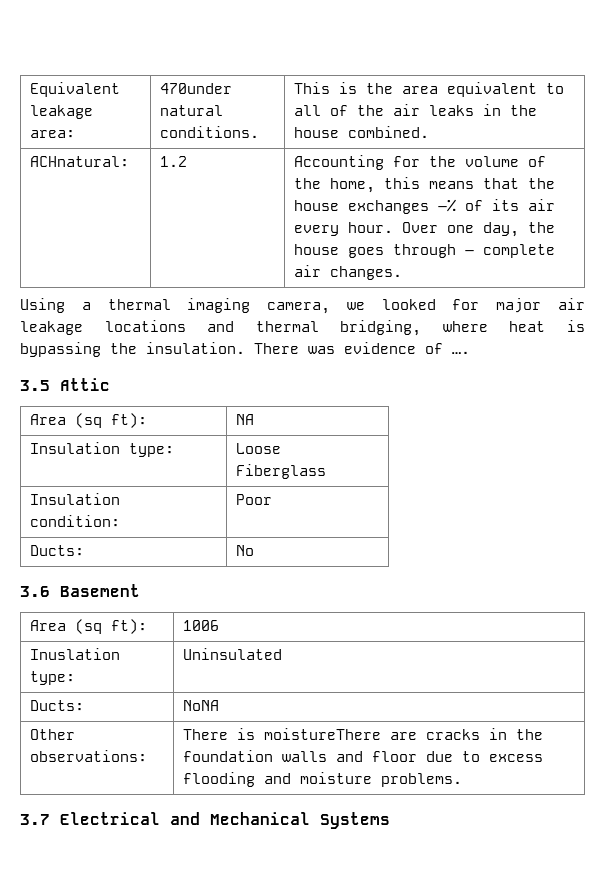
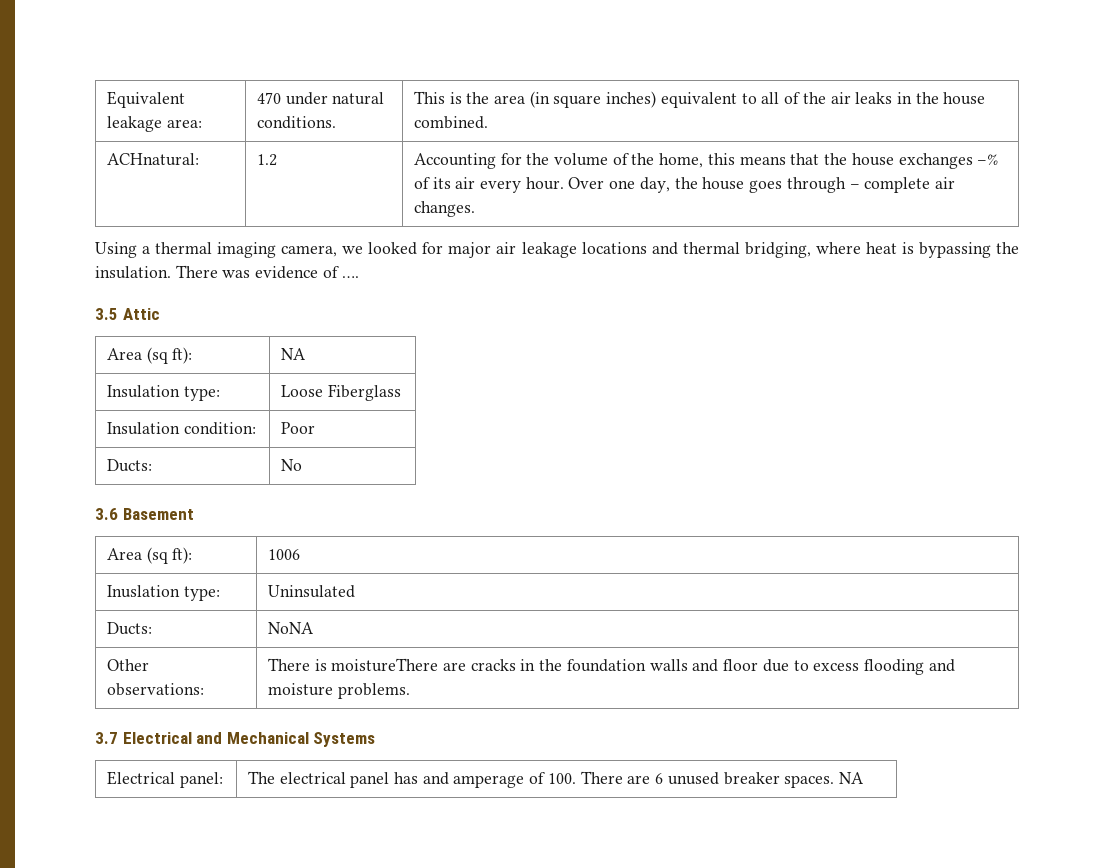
- Equivalent leakage area: | 470under natural conditions. | This is the area equivalent to all of the air leaks in the house combined.
+ Equivalent leakage area: | 470 under natural conditions. | This is the area (in square inches) equivalent to all of the air leaks in the house combined.
+ Electrical panel: | The electrical panel has and amperage of 100. There are 6 unused breaker spaces. NA

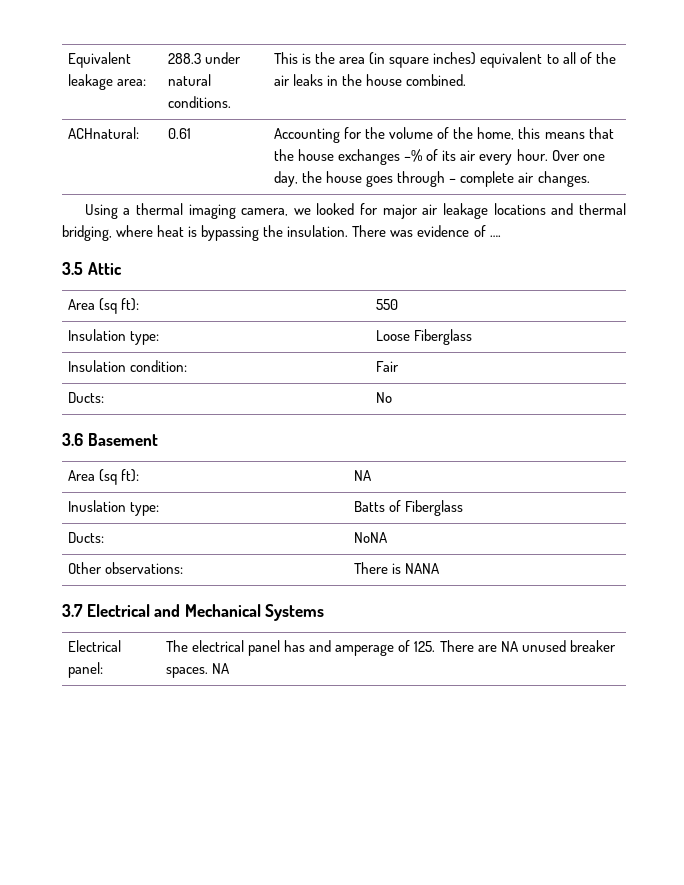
- Equivalent leakage area: | 470 under natural conditions. | This is the area (in square inches) equivalent to all of the air leaks in the house combined.
+ Equivalent leakage area: | 288.3 under natural conditions. | This is the area (in square inches) equivalent to all of the air leaks in the house combined.
- ACHnatural: | 1.2 | Accounting for the volume of the home, this means that the house exchanges –% of its air every hour. Over one day, the house goes through – complete air changes.
+ ACHnatural: | 0.61 | Accounting for the volume of the home, this means that the house exchanges –% of its air every hour. Over one day, the house goes through – complete air changes.
- Area (sq ft): | NA
+ Area (sq ft): | 550
- Insulation condition: | Poor
+ Insulation condition: | Fair
- Area (sq ft): | 1006
+ Area (sq ft): | NA
- Inuslation type: | Uninsulated
+ Inuslation type: | Batts of Fiberglass
- Other observations: | There is moistureThere are cracks in the foundation walls and floor due to excess flooding and moisture problems.
+ Other observations: | There is NANA
- Electrical panel: | The electrical panel has and amperage of 100. There are 6 unused breaker spaces. NA
+ Electrical panel: | The electrical panel has and amperage of 125. There are NA unused breaker spaces. NA

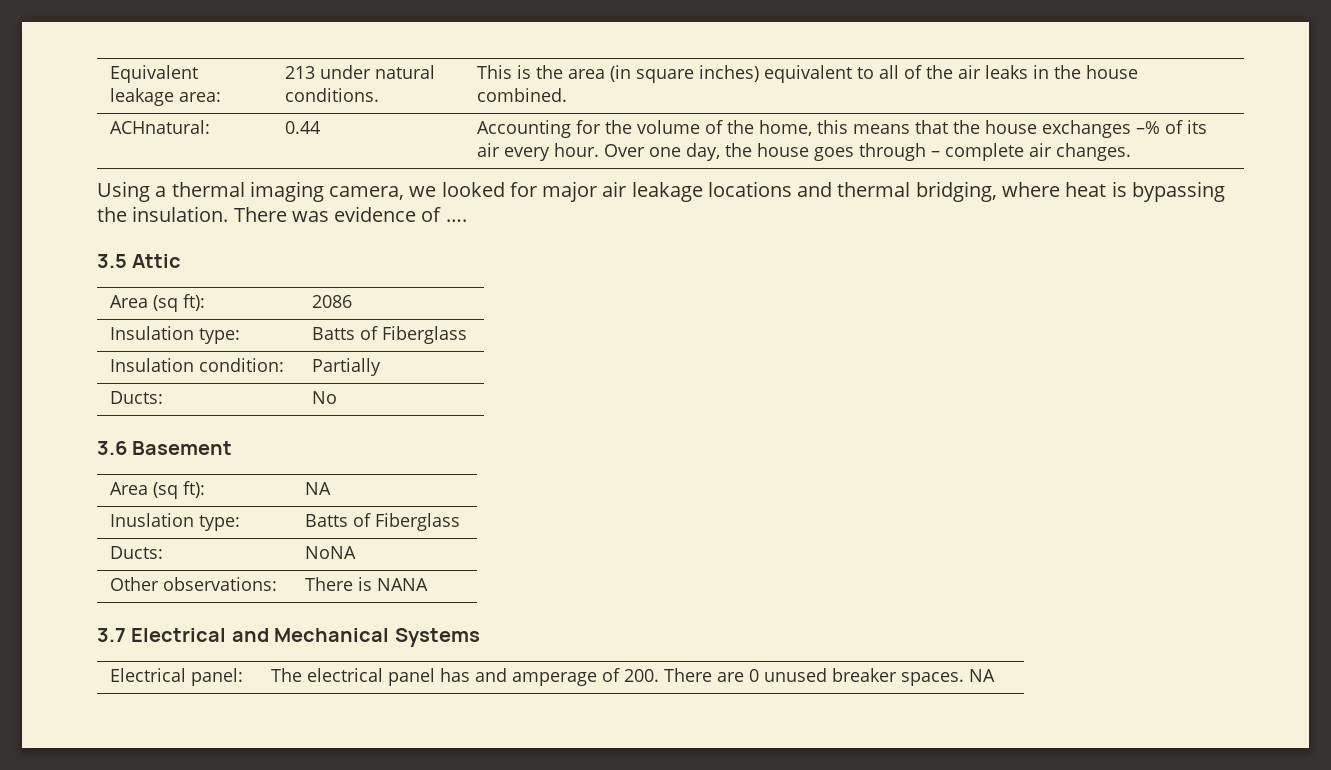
- Equivalent leakage area: | 288.3 under natural conditions. | This is the area (in square inches) equivalent to all of the air leaks in the house combined.
+ Equivalent leakage area: | 213 under natural conditions. | This is the area (in square inches) equivalent to all of the air leaks in the house combined.
- ACHnatural: | 0.61 | Accounting for the volume of the home, this means that the house exchanges –% of its air every hour. Over one day, the house goes through – complete air changes.
+ ACHnatural: | 0.44 | Accounting for the volume of the home, this means that the house exchanges –% of its air every hour. Over one day, the house goes through – complete air changes.
- Area (sq ft): | 550
+ Area (sq ft): | 2086
- Insulation type: | Loose Fiberglass
+ Insulation type: | Batts of Fiberglass
- Insulation condition: | Fair
+ Insulation condition: | Partially
- Electrical panel: | The electrical panel has and amperage of 125. There are NA unused breaker spaces. NA
+ Electrical panel: | The electrical panel has and amperage of 200. There are 0 unused breaker spaces. NA

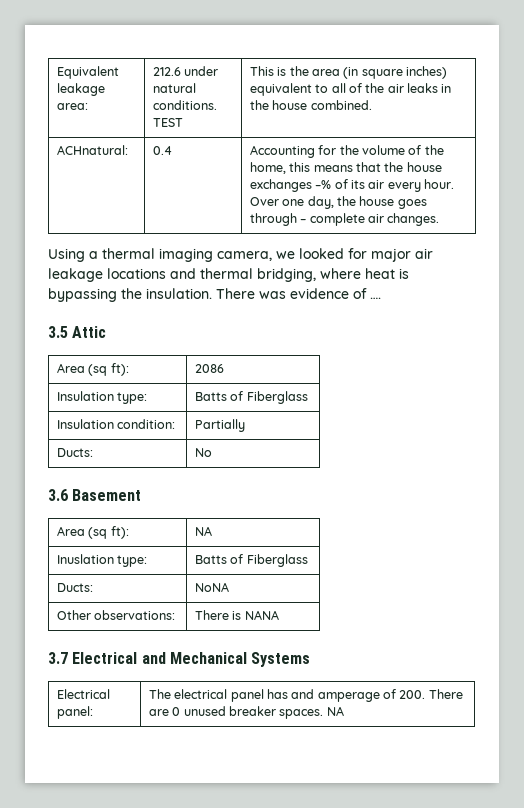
- Equivalent leakage area: | 213 under natural conditions. | This is the area (in square inches) equivalent to all of the air leaks in the house combined.
+ Equivalent leakage area: | 212.6 under natural conditions. TEST | This is the area (in square inches) equivalent to all of the air leaks in the house combined.
- ACHnatural: | 0.44 | Accounting for the volume of the home, this means that the house exchanges –% of its air every hour. Over one day, the house goes through – complete air changes.
+ ACHnatural: | 0.4 | Accounting for the volume of the home, this means that the house exchanges –% of its air every hour. Over one day, the house goes through – complete air changes.

